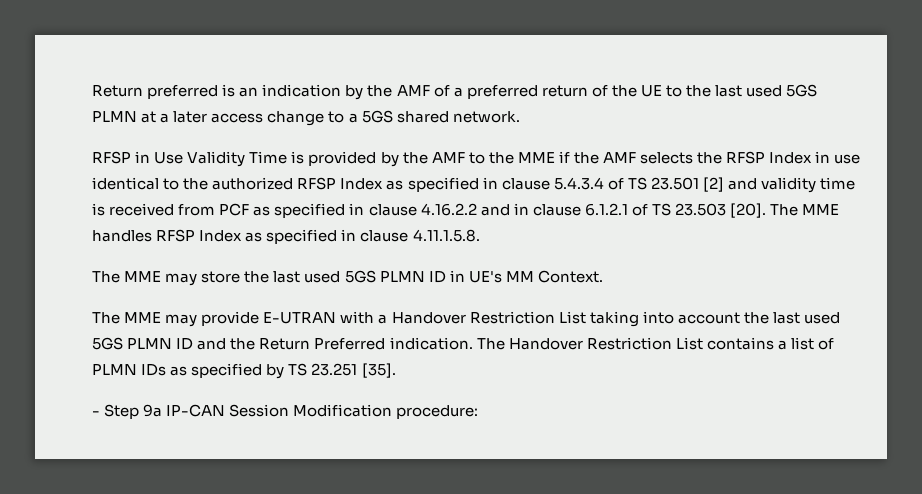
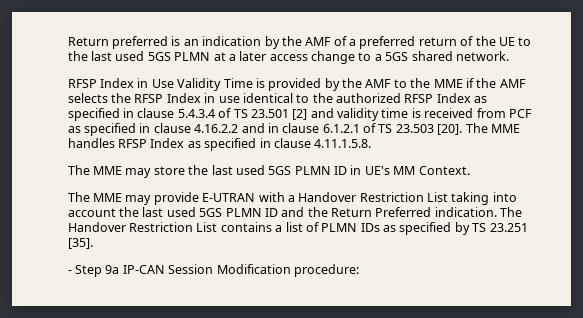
- RFSP in Use Validity Time is provided by the AMF to the MME if the AMF selects the RFSP Index in use identical to the authorized RFSP Index as specified in clause 5.4.3.4 of TS 23.501 [2] and validity time is received from PCF as specified in clause 4.16.2.2 and in clause 6.1.2.1 of TS 23.503 [20].
+ RFSP Index in Use Validity Time is provided by the AMF to the MME if the AMF selects the RFSP Index in use identical to the authorized RFSP Index as specified in clause 5.4.3.4 of TS 23.501 [2] and validity time is received from PCF as specified in clause 4.16.2.2 and in clause 6.1.2.1 of TS 23.503 [20].

